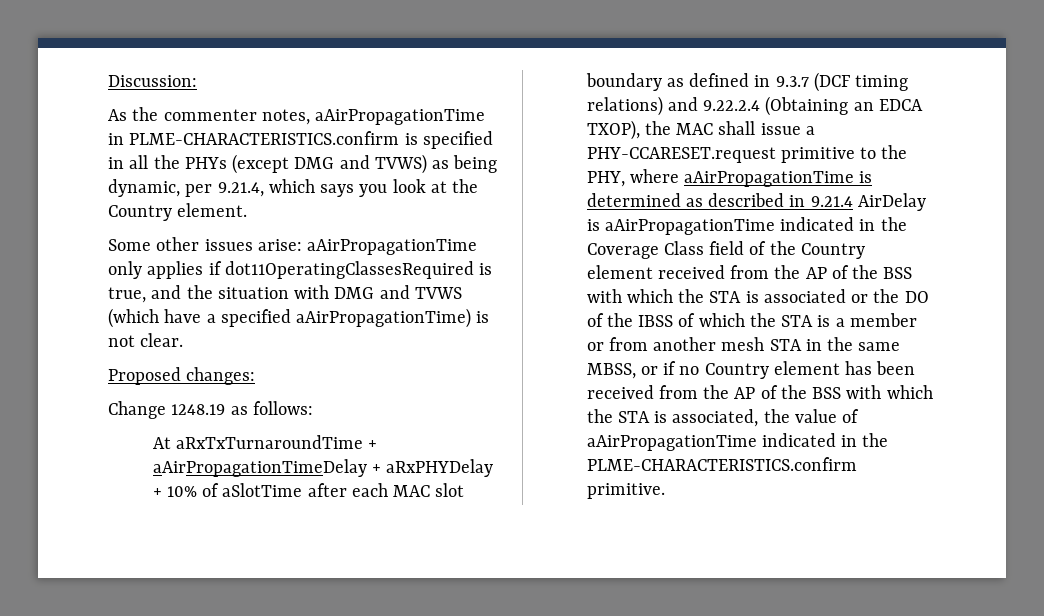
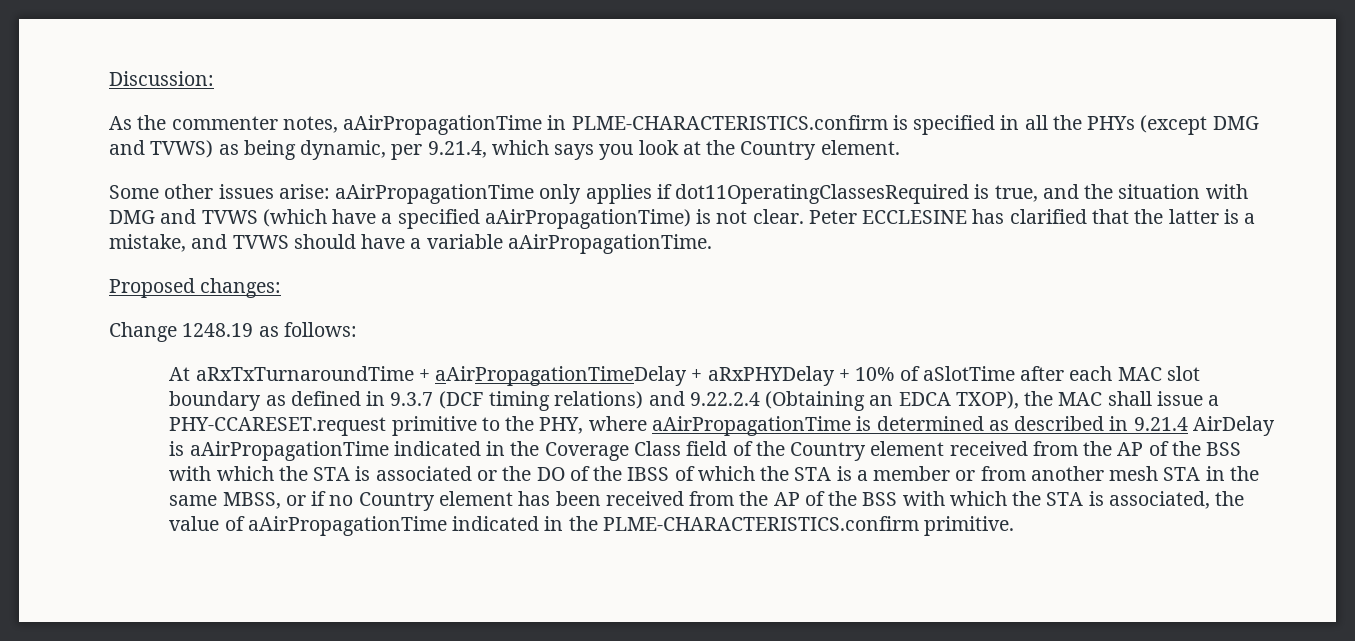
+ Peter ECCLESINE has clarified that the latter is a mistake, and TVWS should have a variable aAirPropagationTime.

